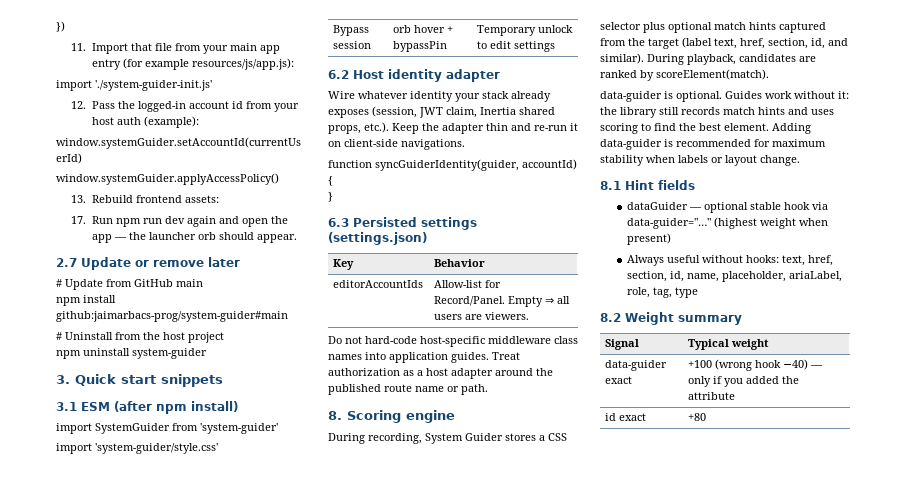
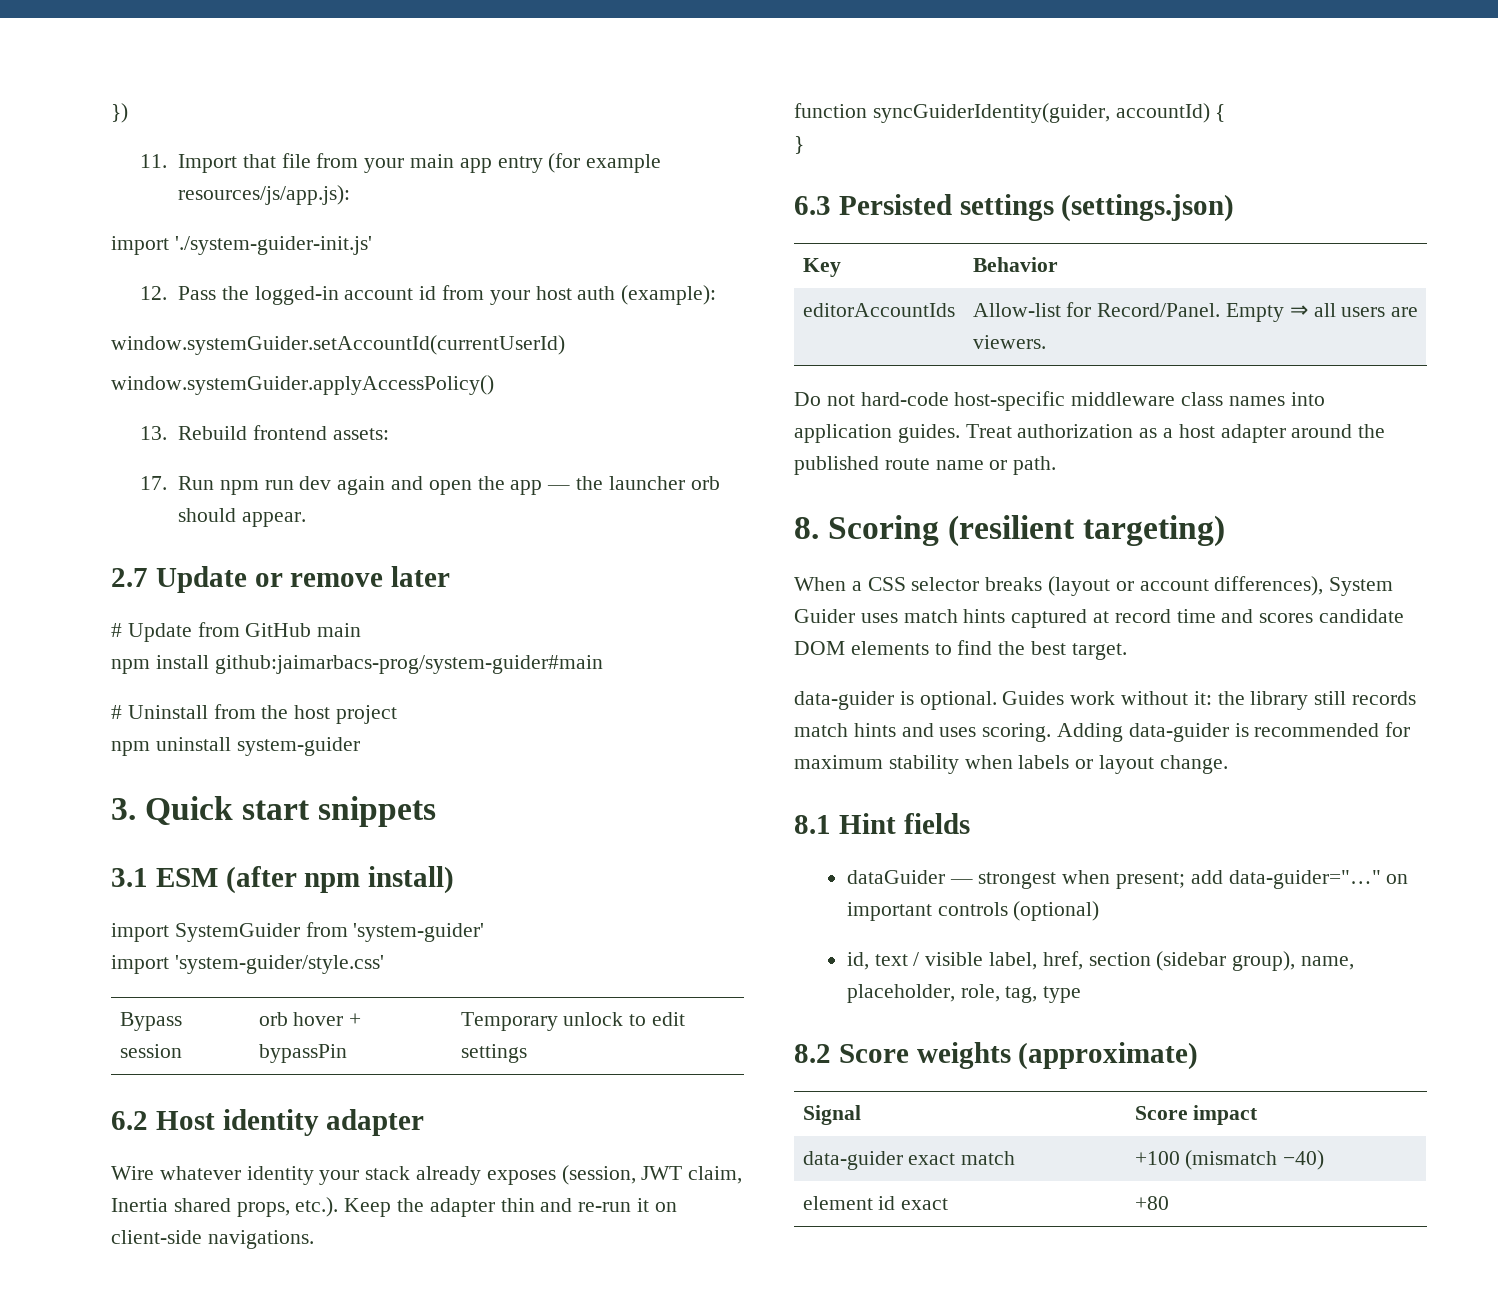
- 8. Scoring engine
- During recording, System Guider stores a CSS selector plus optional match hints captured from the target (label text, href, section, id, and similar). During playback, candidates are ranked by scoreElement(match).
+ 8. Scoring (resilient targeting)
+ When a CSS selector breaks (layout or account differences), System Guider uses match hints captured at record time and scores candidate DOM elements to find the best target.
- Guides work without it: the library still records match hints and uses scoring to find the best element.
+ Guides work without it: the library still records match hints and uses scoring.
- dataGuider — optional stable hook via data-guider="…" (highest weight when present)
- Always useful without hooks: text, href, section, id, name, placeholder, ariaLabel, role, tag, type
+ dataGuider — strongest when present; add data-guider="…" on important controls (optional)
+ id, text / visible label, href, section (sidebar group), name, placeholder, role, tag, type
- 8.2 Weight summary
+ 8.2 Score weights (approximate)
- Signal | Typical weight
+ Signal | Score impact
- data-guider exact | +100 (wrong hook −40) — only if you added the attribute
- id exact | +80
+ data-guider exact match | +100 (mismatch −40)
+ element id exact | +80

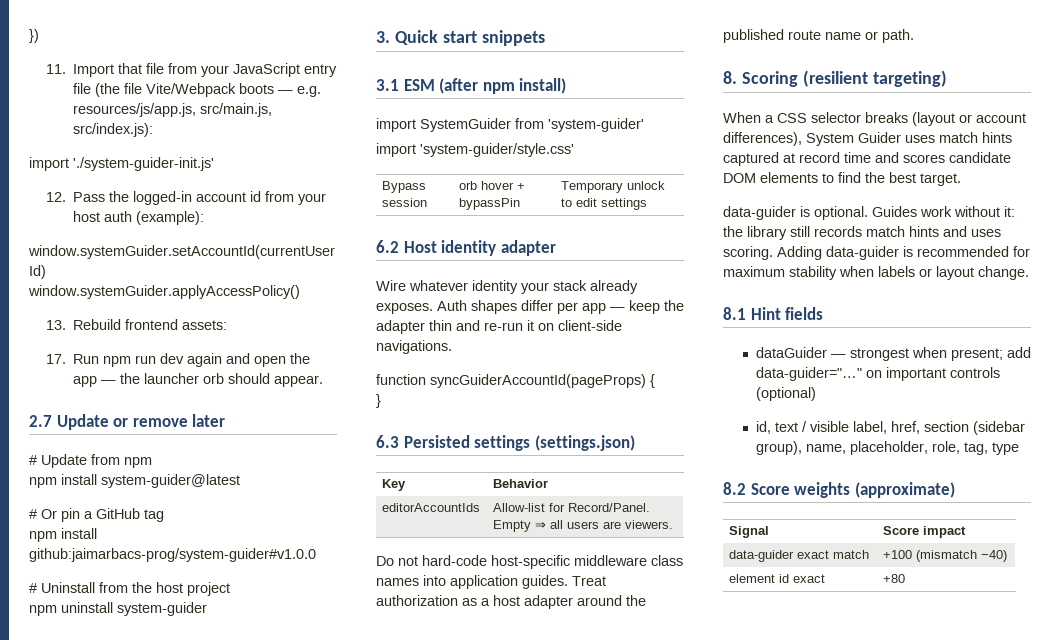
- 11. Import that file from your main app entry (for example resources/js/app.js):
+ 11. Import that file from your JavaScript entry file (the file Vite/Webpack boots — e.g. resources/js/app.js, src/main.js, src/index.js):
- # Update from GitHub main
- npm install github:jaimarbacs-prog/system-guider#main
+ # Update from npm
+ npm install system-guider@latest
+ # Or pin a GitHub tag
+ npm install github:jaimarbacs-prog/system-guider#v1.0.0
- Wire whatever identity your stack already exposes (session, JWT claim, Inertia shared props, etc.). Keep the adapter thin and re-run it on client-side navigations.
+ Wire whatever identity your stack already exposes. Auth shapes differ per app — keep the adapter thin and re-run it on client-side navigations.
- function syncGuiderIdentity(guider, accountId) {
+ function syncGuiderAccountId(pageProps) {

